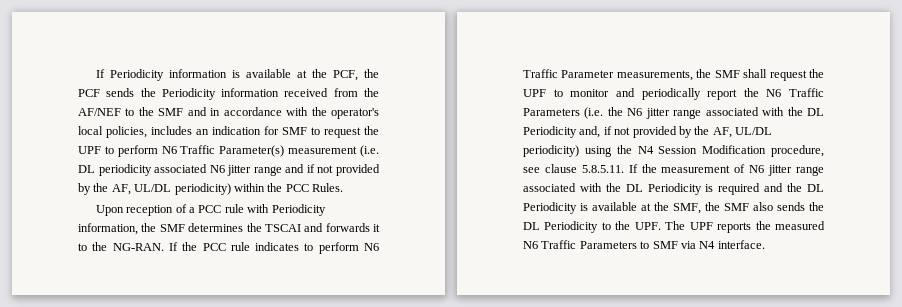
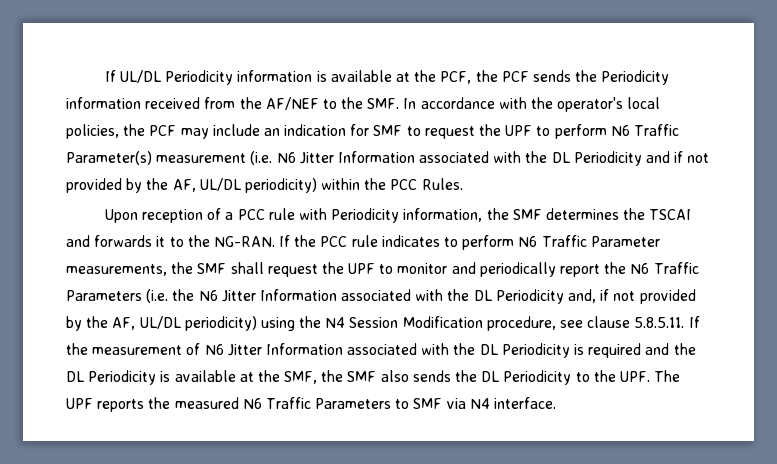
- If Periodicity information is available at the PCF, the PCF sends the Periodicity information received from the AF/NEF to the SMF and in accordance with the operator's local policies, includes an indication for SMF to request the UPF to perform N6 Traffic Parameter(s) measurement (i.e. DL periodicity associated N6 jitter range and if not provided by the AF, UL/DL periodicity) within the PCC Rules.
+ If UL/DL Periodicity information is available at the PCF, the PCF sends the Periodicity information received from the AF/NEF to the SMF. In accordance with the operator's local policies, the PCF may include an indication for SMF to request the UPF to perform N6 Traffic Parameter(s) measurement (i.e. N6 Jitter Information associated with the DL Periodicity and if not provided by the AF, UL/DL periodicity) within the PCC Rules.
- If the PCC rule indicates to perform N6 Traffic Parameter measurements, the SMF shall request the UPF to monitor and periodically report the N6 Traffic Parameters (i.e. the N6 jitter range associated with the DL Periodicity and, if not provided by the AF, UL/DL periodicity) using the N4 Session Modification procedure, see clause 5.8.5.11. If the measurement of N6 jitter range associated with the DL Periodicity is required and the DL Periodicity is available at the SMF, the SMF also sends the DL Periodicity to the UPF. The UPF reports the measured N6 Traffic Parameters to SMF via N4 interface.
+ If the PCC rule indicates to perform N6 Traffic Parameter measurements, the SMF shall request the UPF to monitor and periodically report the N6 Traffic Parameters (i.e. the N6 Jitter Information associated with the DL Periodicity and, if not provided by the AF, UL/DL periodicity) using the N4 Session Modification procedure, see clause 5.8.5.11. If the measurement of N6 Jitter Information associated with the DL Periodicity is required and the DL Periodicity is available at the SMF, the SMF also sends the DL Periodicity to the UPF. The UPF reports the measured N6 Traffic Parameters to SMF via N4 interface.

